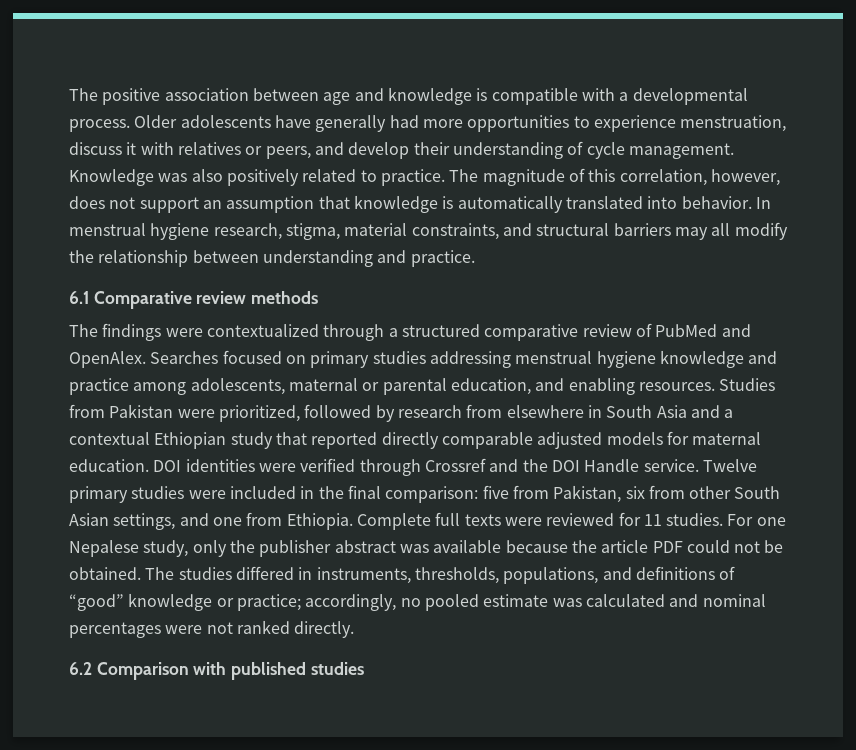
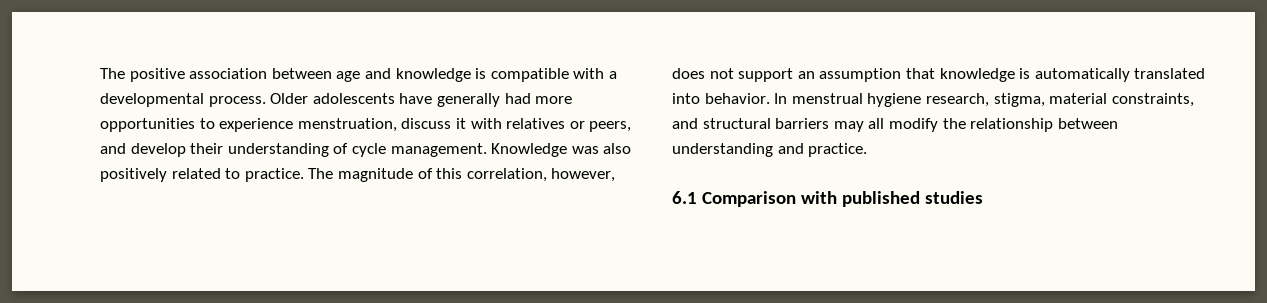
- 6.1 Comparative review methods
- The findings were contextualized through a structured comparative review of PubMed and OpenAlex. Searches focused on primary studies addressing menstrual hygiene knowledge and practice among adolescents, maternal or parental education, and enabling resources. Studies from Pakistan were prioritized, followed by research from elsewhere in South Asia and a contextual Ethiopian study that reported directly comparable adjusted models for maternal education. DOI identities were verified through Crossref and the DOI Handle service. Twelve primary studies were included in the final comparison: five from Pakistan, six from other South Asian settings, and one from Ethiopia. Complete full texts were reviewed for 11 studies. For one Nepalese study, only the publisher abstract was available because the article PDF could not be obtained. The studies differed in instruments, thresholds, populations, and definitions of “good” knowledge or practice; accordingly, no pooled estimate was calculated and nominal percentages were not ranked directly.
- 6.2 Comparison with published studies
+ 6.1 Comparison with published studies

